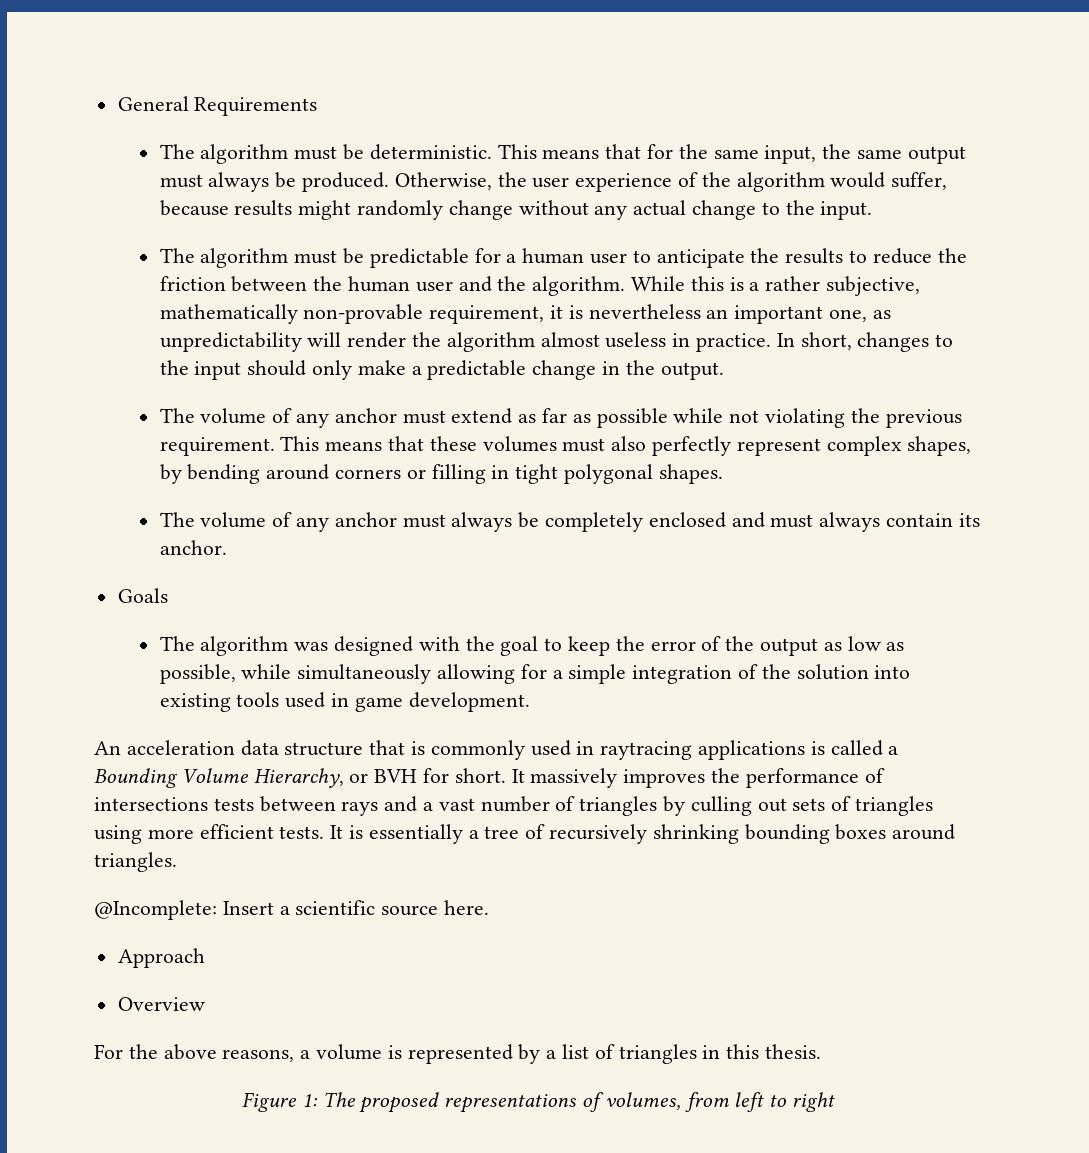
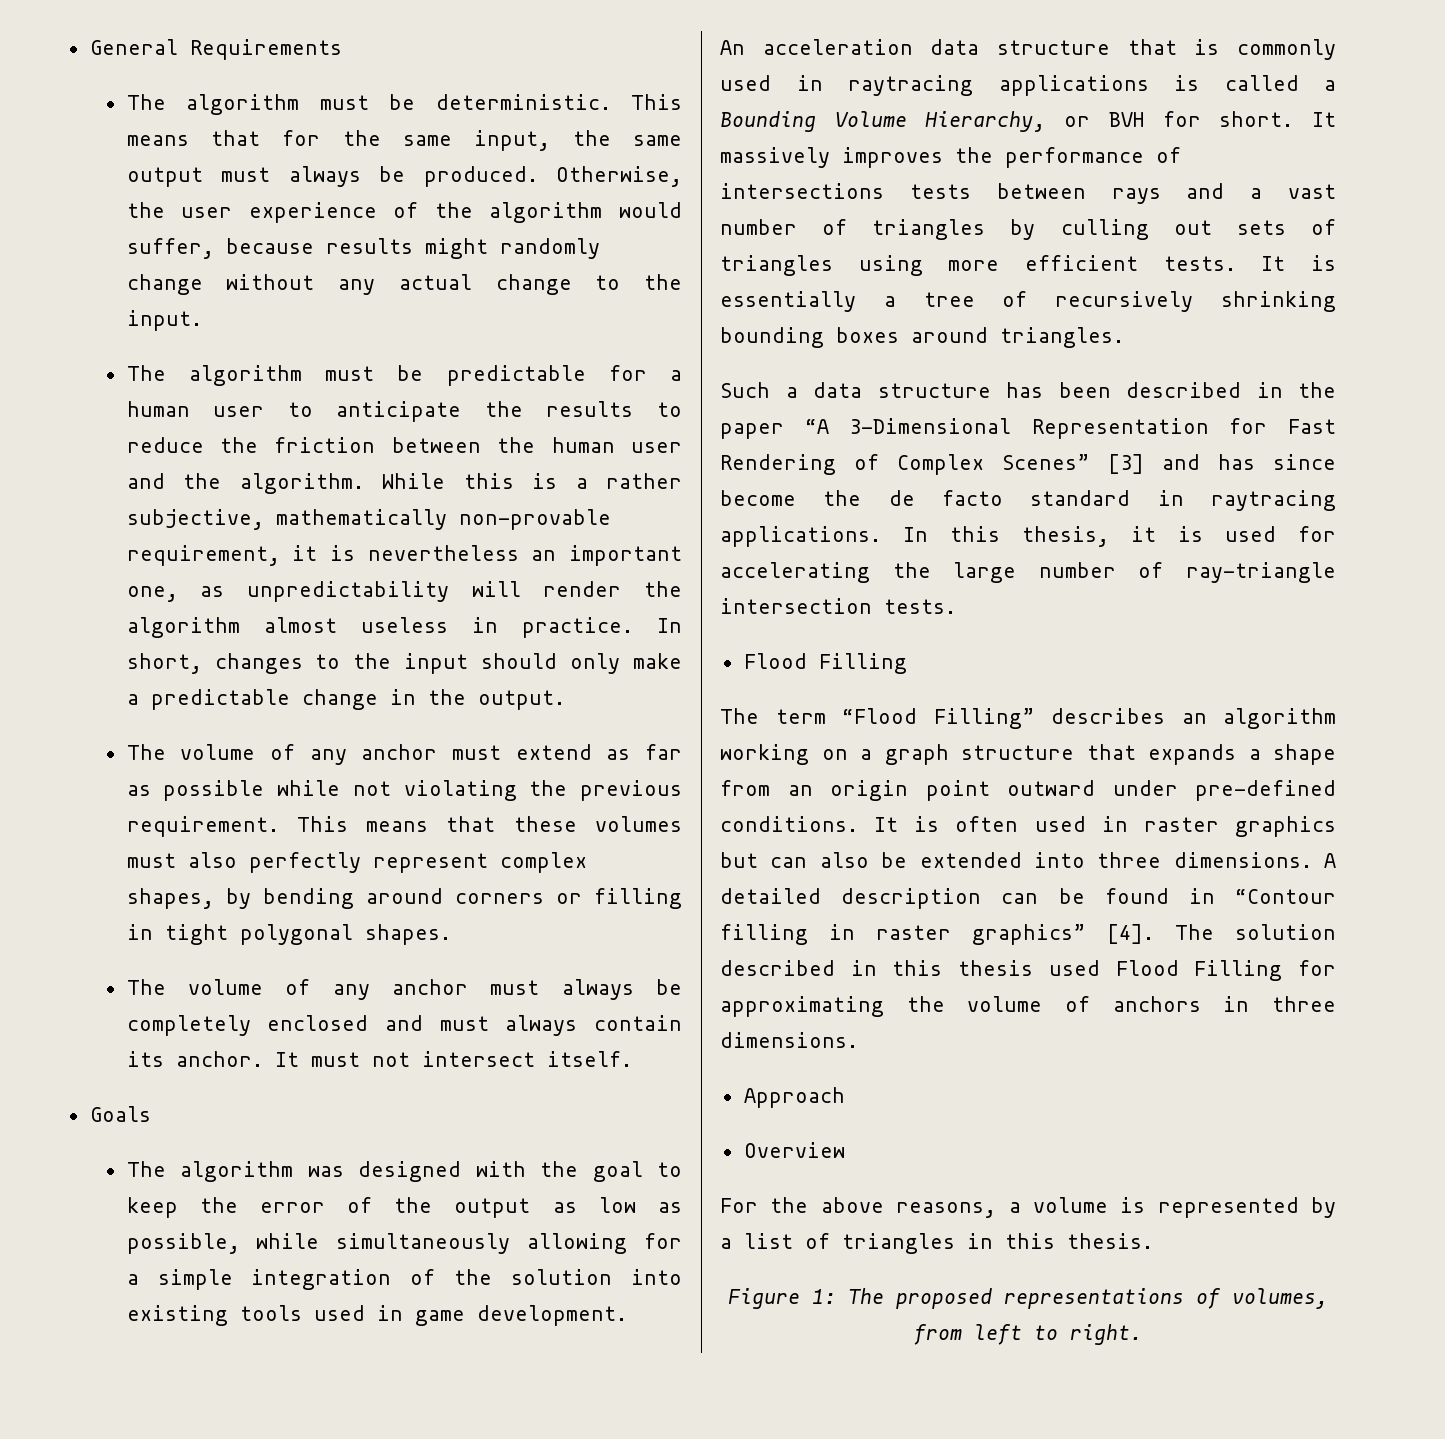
+ It must not intersect itself.
- @Incomplete: Insert a scientific source here.
+ Such a data structure has been described in the paper “A 3-Dimensional Representation for Fast Rendering of Complex Scenes” [3] and has since become the de facto standard in raytracing applications. In this thesis, it is used for accelerating the large number of ray-triangle intersection tests.
+ Flood Filling
+ The term “Flood Filling” describes an algorithm working on a graph structure that expands a shape from an origin point outward under pre-defined conditions. It is often used in raster graphics but can also be extended into three dimensions. A detailed description can be found in “Contour filling in raster graphics” [4]. The solution described in this thesis used Flood Filling for approximating the volume of anchors in three dimensions.
- Figure 1: The proposed representations of volumes, from left to right
+ Figure 1: The proposed representations of volumes, from left to right.

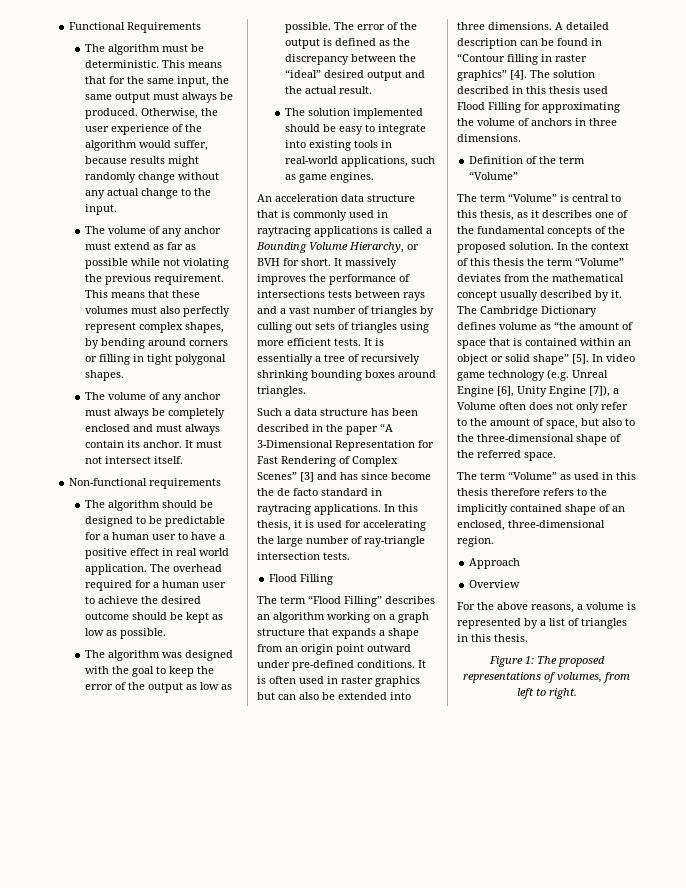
- General Requirements
+ Functional Requirements
- The algorithm must be predictable for a human user to anticipate the results to reduce the friction between the human user and the algorithm. While this is a rather subjective, mathematically non-provable requirement, it is nevertheless an important one, as unpredictability will render the algorithm almost useless in practice. In short, changes to the input should only make a predictable change in the output.
- Goals
+ Non-functional requirements
+ The algorithm should be designed to be predictable for a human user to have a positive effect in real world application. The overhead required for a human user to achieve the desired outcome should be kept as low as possible.
- The algorithm was designed with the goal to keep the error of the output as low as possible, while simultaneously allowing for a simple integration of the solution into existing tools used in game development.
+ The algorithm was designed with the goal to keep the error of the output as low as possible. The error of the output is defined as the discrepancy between the “ideal” desired output and the actual result.
+ The solution implemented should be easy to integrate into existing tools in real-world applications, such as game engines.
+ Definition of the term “Volume”
+ The term “Volume” is central to this thesis, as it describes one of the fundamental concepts of the proposed solution. In the context of this thesis the term “Volume” deviates from the mathematical concept usually described by it. The Cambridge Dictionary defines volume as “the amount of space that is contained within an object or solid shape” [5]. In video game technology (e.g. Unreal Engine [6], Unity Engine [7]), a Volume often does not only refer to the amount of space, but also to the three-dimensional shape of the referred space.
+ The term “Volume” as used in this thesis therefore refers to the implicitly contained shape of an enclosed, three-dimensional region.

